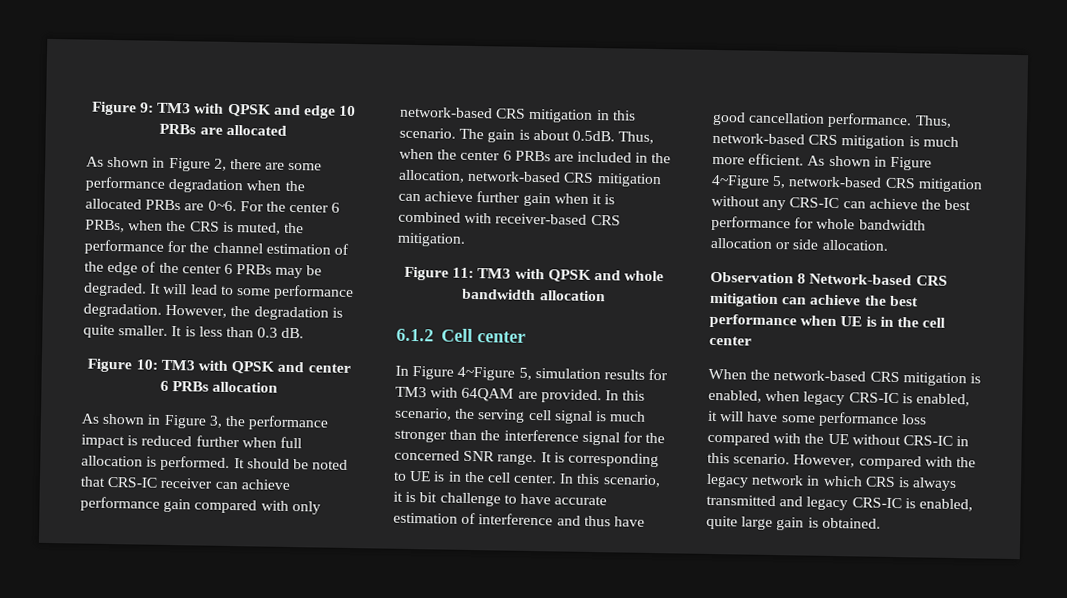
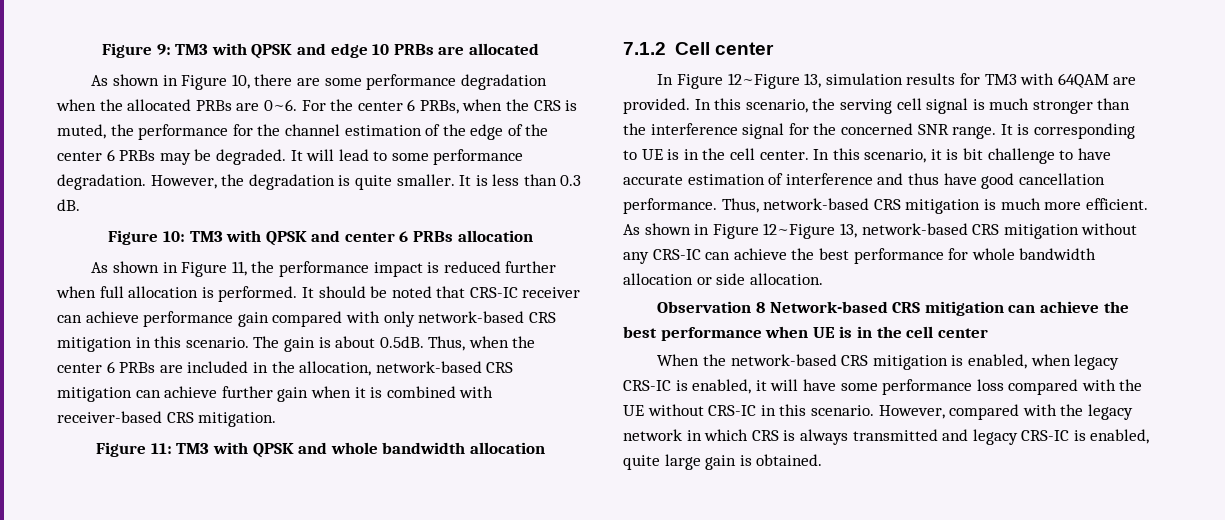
- As shown in Figure 2, there are some performance degradation when the allocated PRBs are 0~6.
+ As shown in Figure 10, there are some performance degradation when the allocated PRBs are 0~6.
- As shown in Figure 3, the performance impact is reduced further when full allocation is performed.
+ As shown in Figure 11, the performance impact is reduced further when full allocation is performed.
- 6.1.2 Cell center
+ 7.1.2 Cell center
- In Figure 4~Figure 5, simulation results for TM3 with 64QAM are provided.
+ In Figure 12~Figure 13, simulation results for TM3 with 64QAM are provided.
- As shown in Figure 4~Figure 5, network-based CRS mitigation without any CRS-IC can achieve the best performance for whole bandwidth allocation or side allocation.
+ As shown in Figure 12~Figure 13, network-based CRS mitigation without any CRS-IC can achieve the best performance for whole bandwidth allocation or side allocation.

